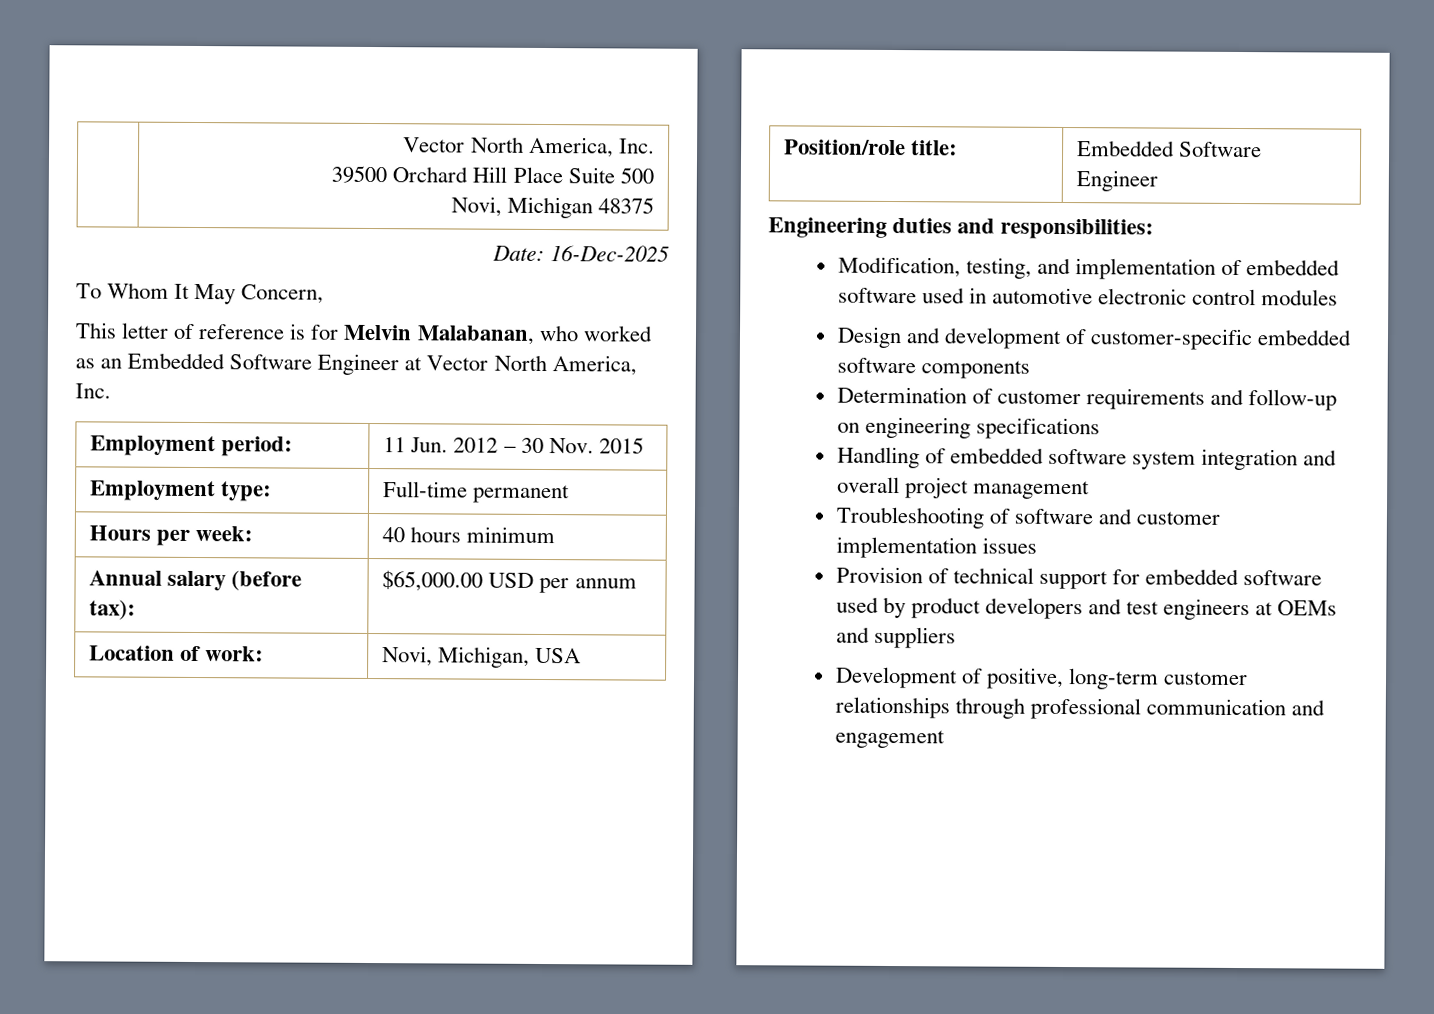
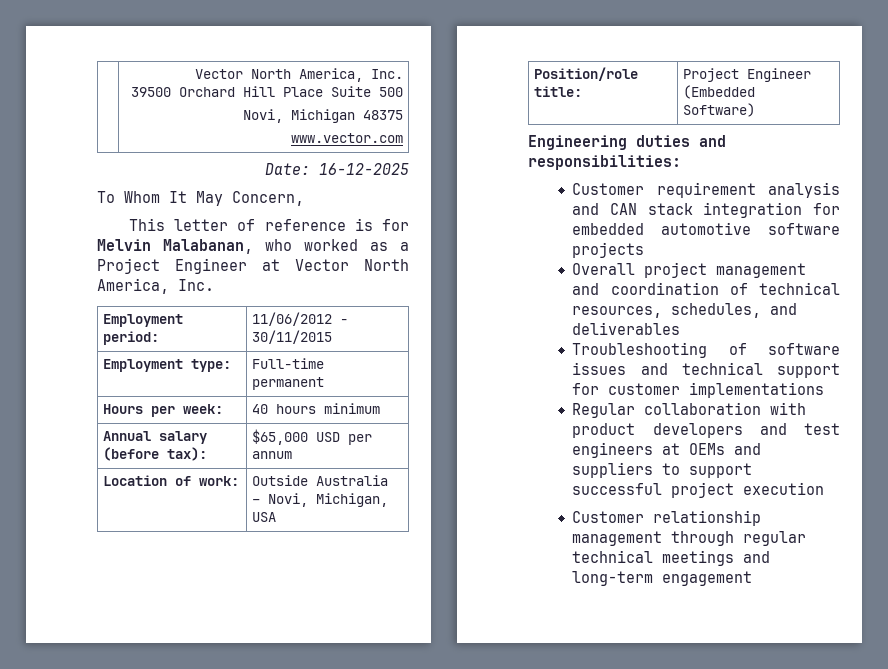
  | Vector North America, Inc.
  39500 Orchard Hill Place Suite 500
  Novi, Michigan 48375
+ www.vector.com
- Date: 16-Dec-2025
+ Date: 16-12-2025
- This letter of reference is for Melvin Malabanan, who worked as an Embedded Software Engineer at Vector North America, Inc.
+ This letter of reference is for Melvin Malabanan, who worked as a Project Engineer at Vector North America, Inc.
- Employment period: | 11 Jun. 2012 – 30 Nov. 2015
+ Employment period: | 11/06/2012 - 30/11/2015
- Annual salary (before tax): | $65,000.00 USD per annum
+ Annual salary (before tax): | $65,000 USD per annum
- Location of work: | Novi, Michigan, USA
+ Location of work: | Outside Australia – Novi, Michigan, USA
- Position/role title: | Embedded Software Engineer
+ Position/role title: | Project Engineer (Embedded Software)
- Modification, testing, and implementation of embedded software used in automotive electronic control modules
- Design and development of customer-specific embedded software components
- Determination of customer requirements and follow-up on engineering specifications
- Handling of embedded software system integration and overall project management
- Troubleshooting of software and customer implementation issues
- Provision of technical support for embedded software used by product developers and test engineers at OEMs and suppliers
- Development of positive, long-term customer relationships through professional communication and engagement
+ Customer requirement analysis and CAN stack integration for embedded automotive software projects
+ Overall project management and coordination of technical resources, schedules, and deliverables
+ Troubleshooting of software issues and technical support for customer implementations
+ Regular collaboration with product developers and test engineers at OEMs and suppliers to support successful project execution
+ Customer relationship management through regular technical meetings and long-term engagement

